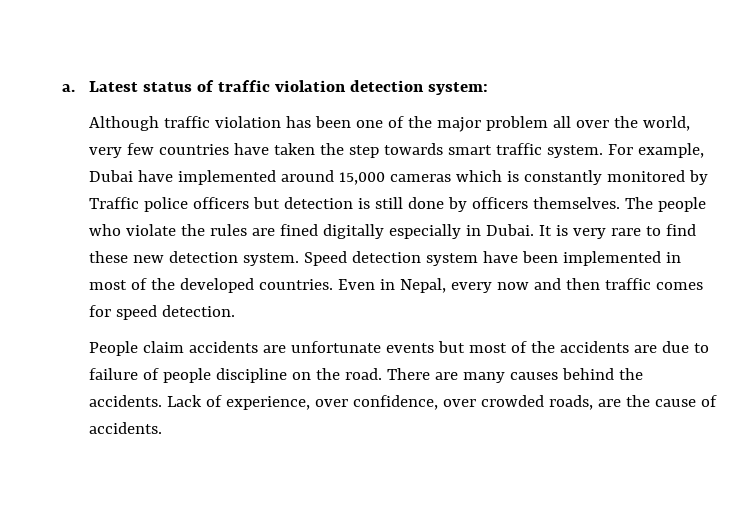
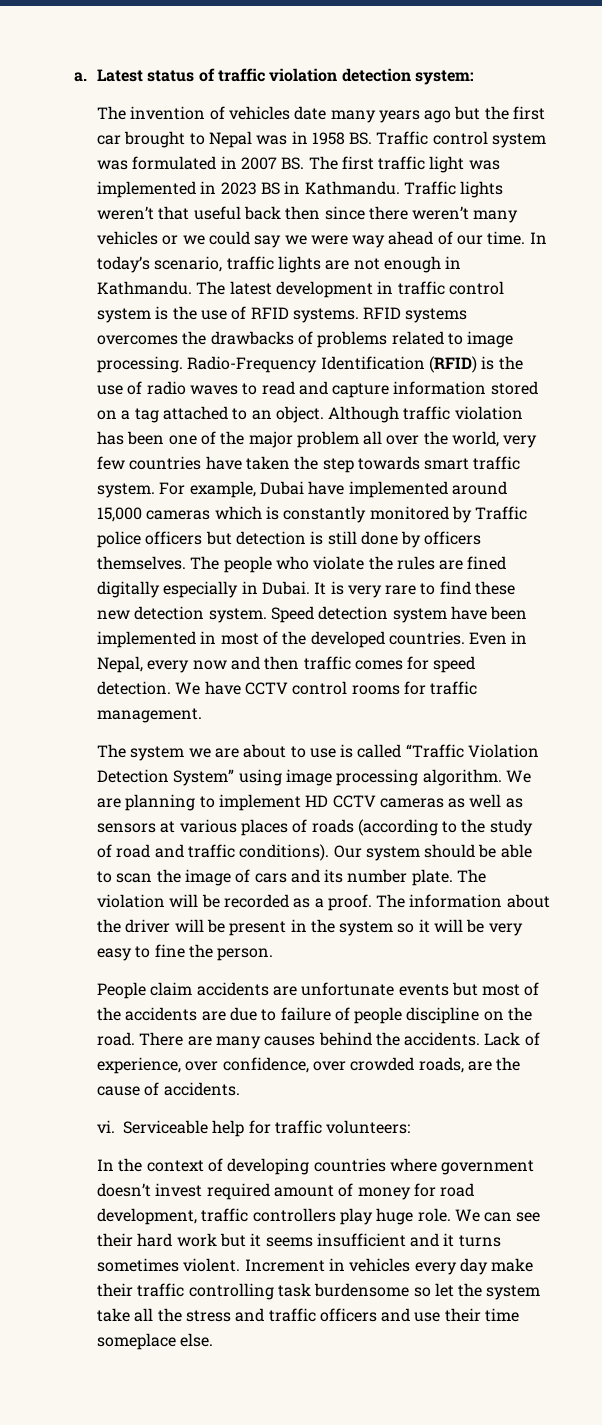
+ The invention of vehicles date many years ago but the first car brought to Nepal was in 1958 BS. Traffic control system was formulated in 2007 BS. The first traffic light was implemented in 2023 BS in Kathmandu. Traffic lights weren’t that useful back then since there weren’t many vehicles or we could say we were way ahead of our time. In today’s scenario, traffic lights are not enough in Kathmandu. The latest development in traffic control system is the use of RFID systems. RFID systems overcomes the drawbacks of problems related to image processing. Radio-Frequency Identification (RFID) is the use of radio waves to read and capture information stored on a tag attached to an object.
+ We have CCTV control rooms for traffic management.
+ The system we are about to use is called “Traffic Violation Detection System” using image processing algorithm. We are planning to implement HD CCTV cameras as well as sensors at various places of roads (according to the study of road and traffic conditions). Our system should be able to scan the image of cars and its number plate. The violation will be recorded as a proof. The information about the driver will be present in the system so it will be very easy to fine the person.
+ vi. Serviceable help for traffic volunteers:
+ In the context of developing countries where government doesn’t invest required amount of money for road development, traffic controllers play huge role. We can see their hard work but it seems insufficient and it turns sometimes violent. Increment in vehicles every day make their traffic controlling task burdensome so let the system take all the stress and traffic officers and use their time someplace else.

